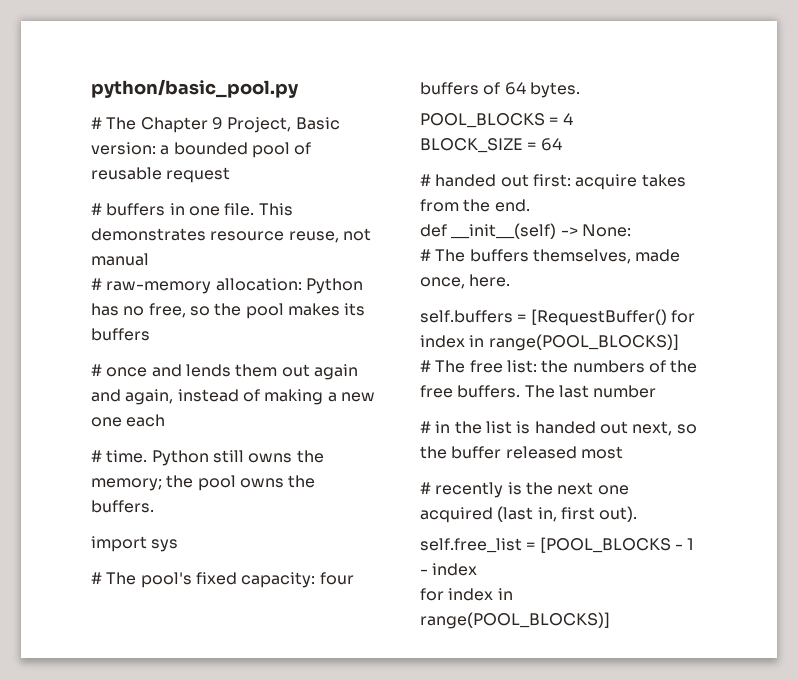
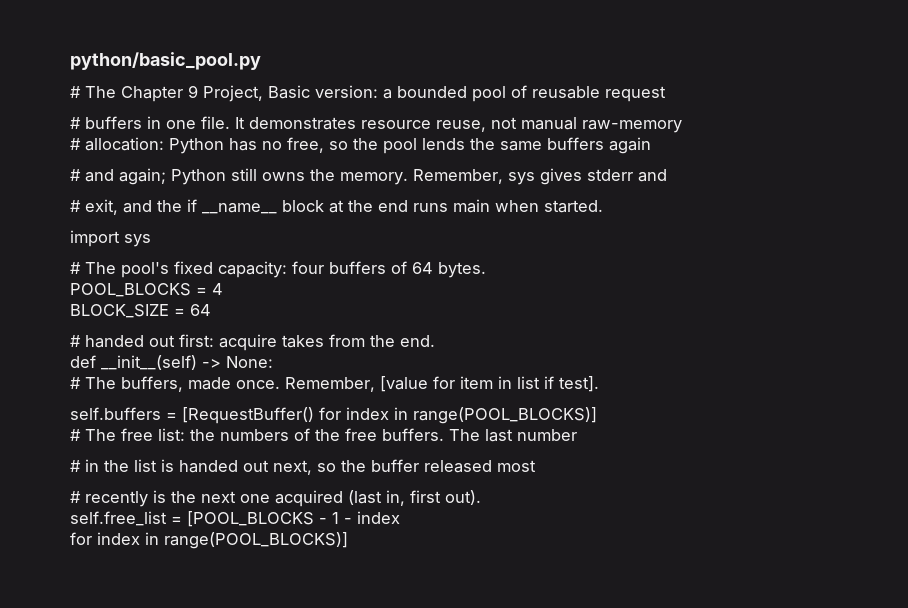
- This demonstrates resource reuse, not manual
- # raw-memory allocation: Python has no free, so the pool makes its buffers
- # once and lends them out again and again, instead of making a new one each
- # time. Python still owns the memory; the pool owns the buffers.
+ It demonstrates resource reuse, not manual raw-memory
+ # allocation: Python has no free, so the pool lends the same buffers again
+ # and again; Python still owns the memory. Remember, sys gives stderr and
+ # exit, and the if __name__ block at the end runs main when started.
- # The buffers themselves, made once, here.
+ # The buffers, made once. Remember, [value for item in list if test].

